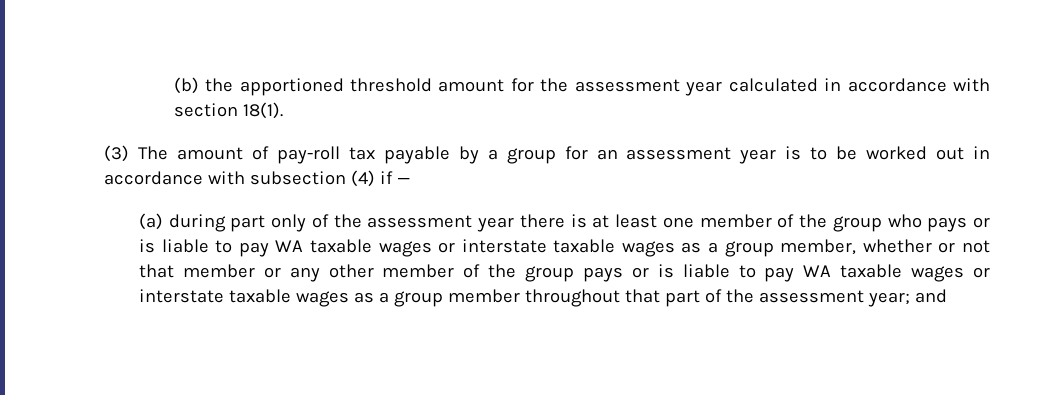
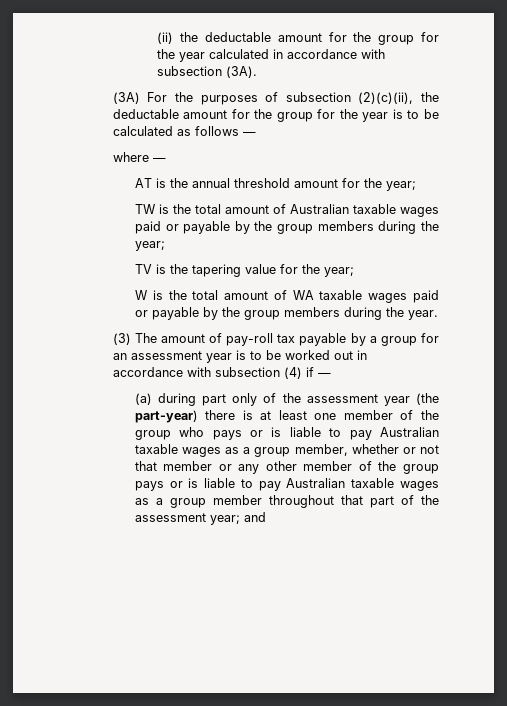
- (b) the apportioned threshold amount for the assessment year calculated in accordance with section 18(1).
+ (ii) the deductable amount for the group for the year calculated in accordance with subsection (3A).
+ (3A) For the purposes of subsection (2)(c)(ii), the deductable amount for the group for the year is to be calculated as follows —
+ where —
+ AT is the annual threshold amount for the year;
+ TW is the total amount of Australian taxable wages paid or payable by the group members during the year;
+ TV is the tapering value for the year;
+ W is the total amount of WA taxable wages paid or payable by the group members during the year.
- (a) during part only of the assessment year there is at least one member of the group who pays or is liable to pay WA taxable wages or interstate taxable wages as a group member, whether or not that member or any other member of the group pays or is liable to pay WA taxable wages or interstate taxable wages as a group member throughout that part of the assessment year;
+ (a) during part only of the assessment year (the part-year) there is at least one member of the group who pays or is liable to pay Australian taxable wages as a group member, whether or not that member or any other member of the group pays or is liable to pay Australian taxable wages as a group member throughout that part of the assessment year;

